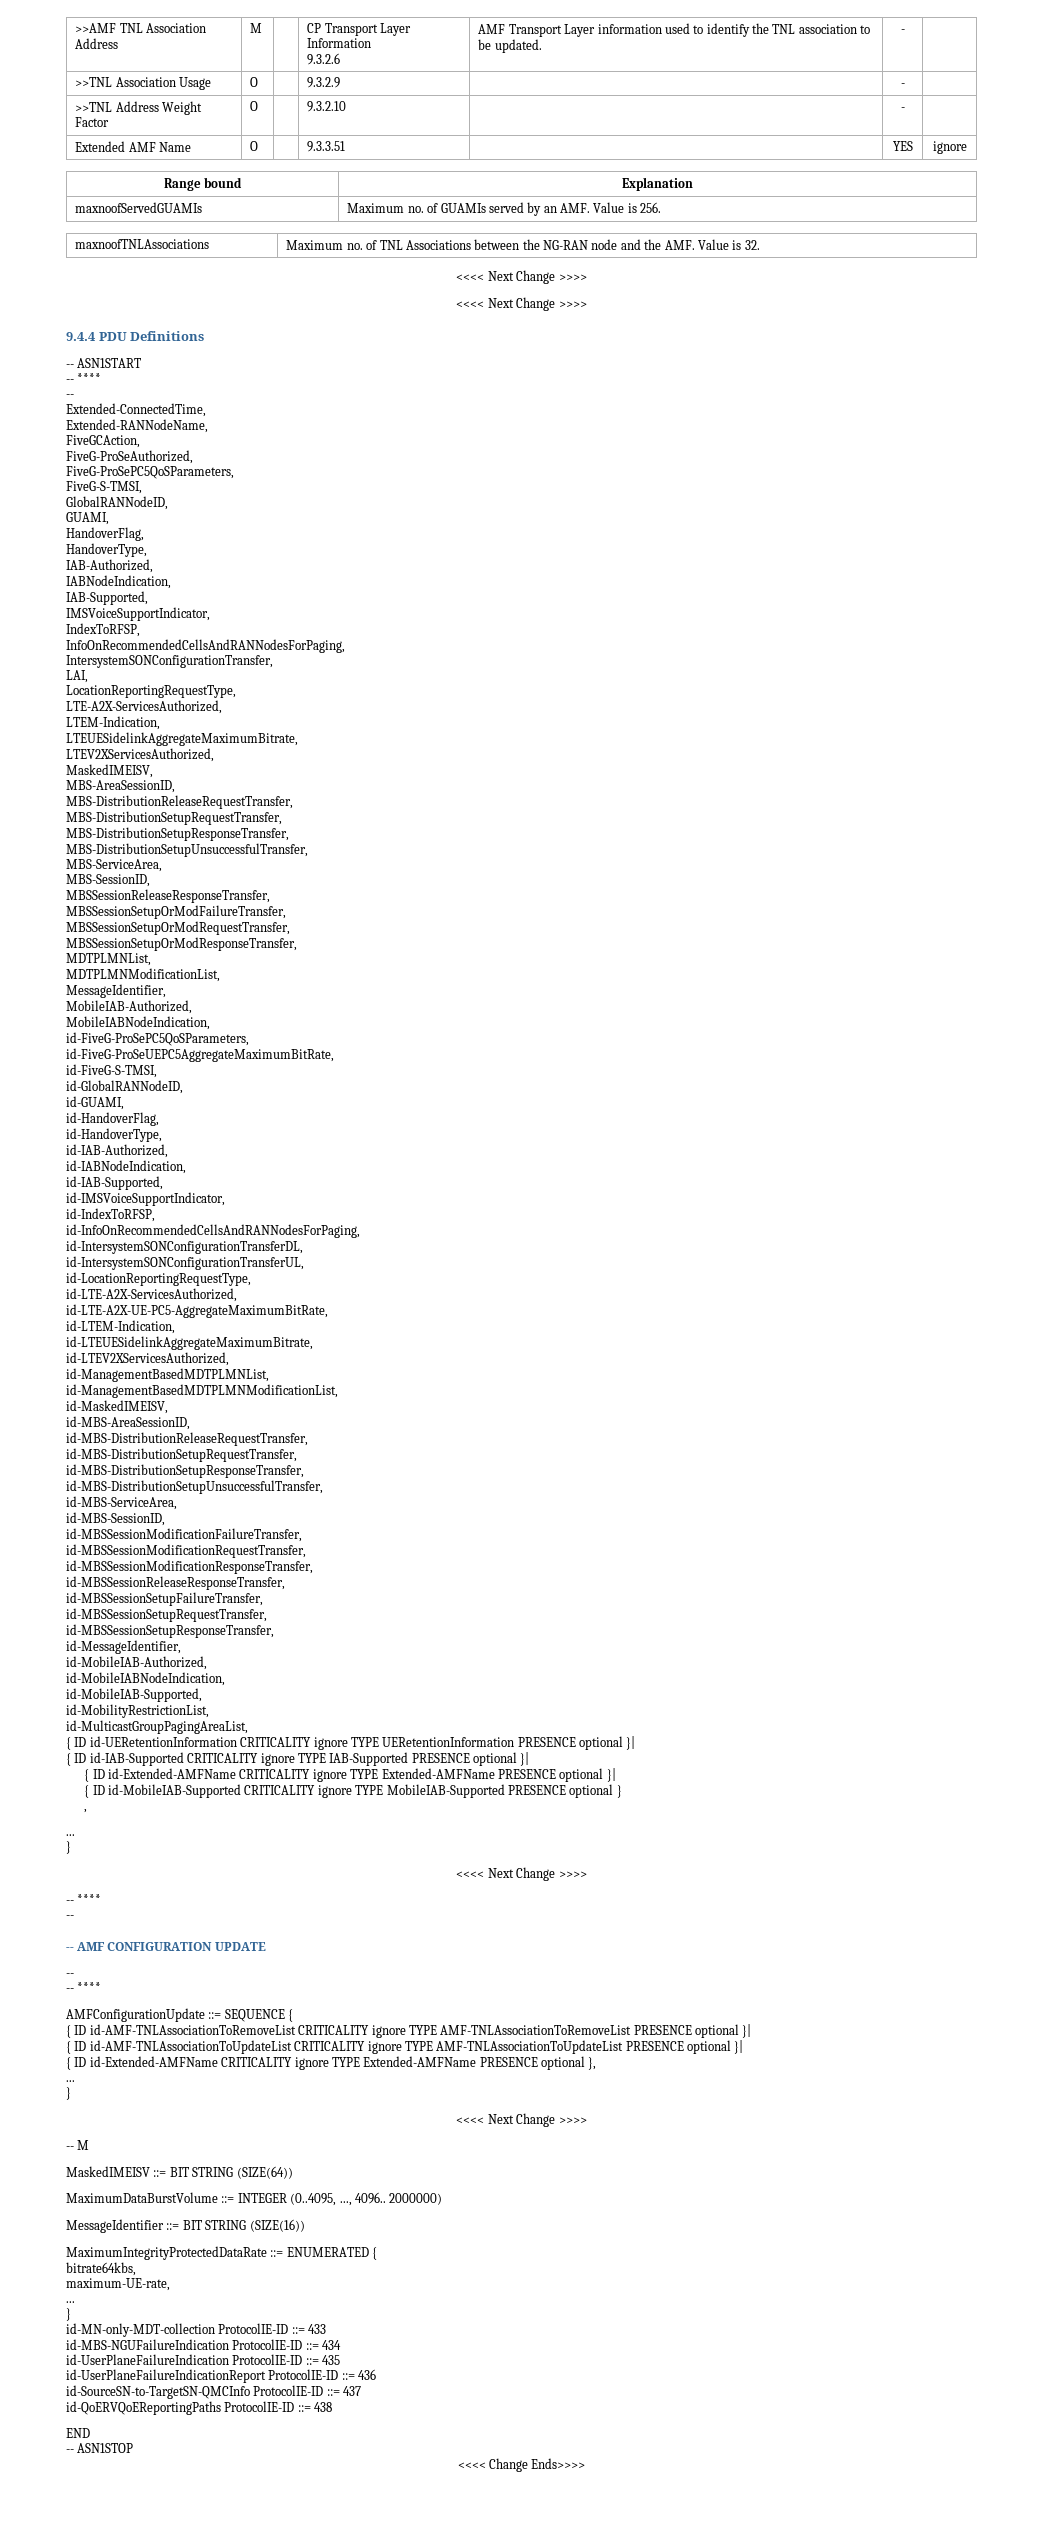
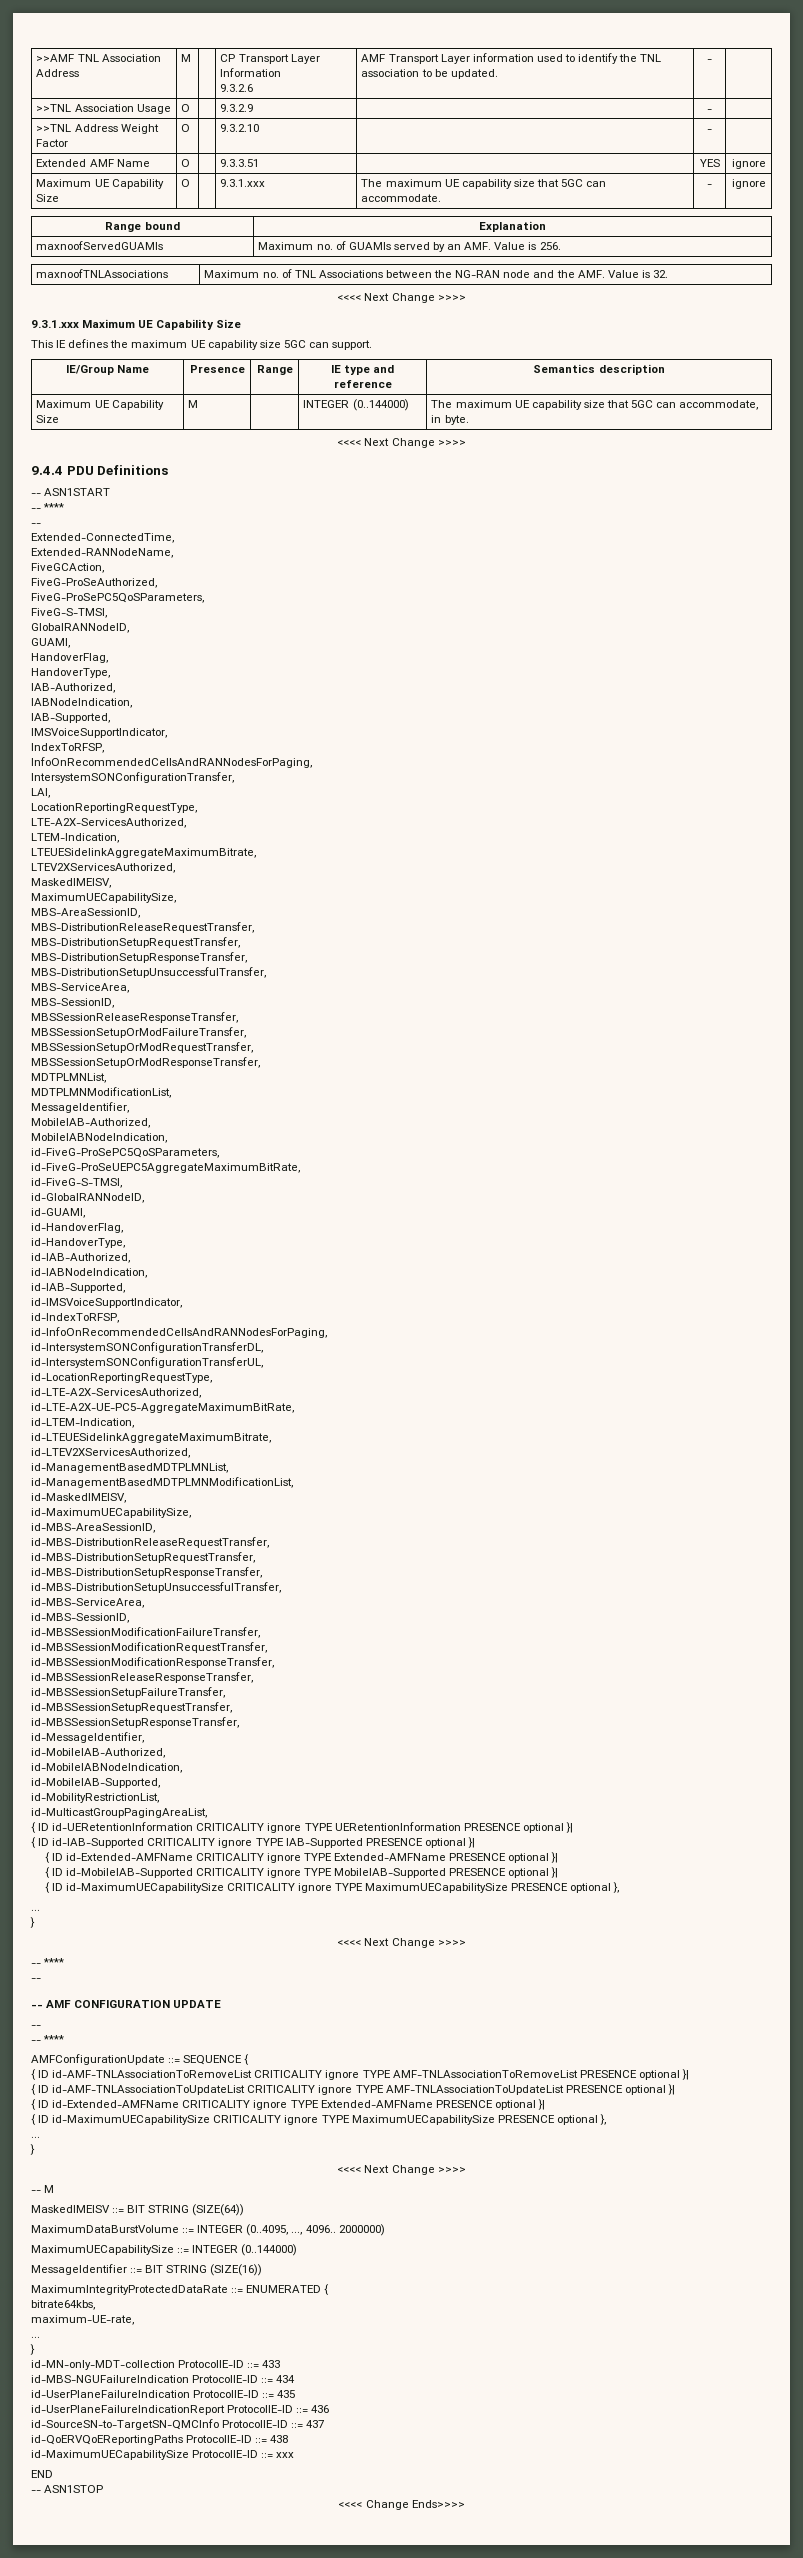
+ Maximum UE Capability Size | O | | 9.3.1.xxx | The maximum UE capability size that 5GC can accommodate. | - | ignore
+ 9.3.1.xxx Maximum UE Capability Size
+ This IE defines the maximum UE capability size 5GC can support.
+ IE/Group Name | Presence | Range | IE type and reference | Semantics description
+ Maximum UE Capability Size | M | | INTEGER (0..144000) | The maximum UE capability size that 5GC can accommodate, in byte.
+ MaximumUECapabilitySize,
+ id-MaximumUECapabilitySize,
- { ID id-MobileIAB-Supported CRITICALITY ignore TYPE MobileIAB-Supported PRESENCE optional }
- ,
+ { ID id-MobileIAB-Supported CRITICALITY ignore TYPE MobileIAB-Supported PRESENCE optional }|
+ { ID id-MaximumUECapabilitySize CRITICALITY ignore TYPE MaximumUECapabilitySize PRESENCE optional },
  { ID id-AMF-TNLAssociationToUpdateList CRITICALITY ignore TYPE AMF-TNLAssociationToUpdateList PRESENCE optional }|
- { ID id-Extended-AMFName CRITICALITY ignore TYPE Extended-AMFName PRESENCE optional },
+ { ID id-Extended-AMFName CRITICALITY ignore TYPE Extended-AMFName PRESENCE optional }|
+ { ID id-MaximumUECapabilitySize CRITICALITY ignore TYPE MaximumUECapabilitySize PRESENCE optional },
+ MaximumUECapabilitySize ::= INTEGER (0..144000)
+ id-MaximumUECapabilitySize ProtocolIE-ID ::= xxx

